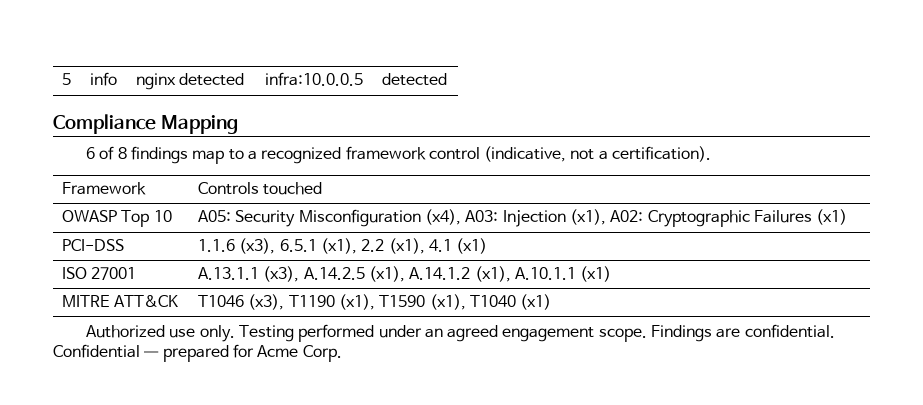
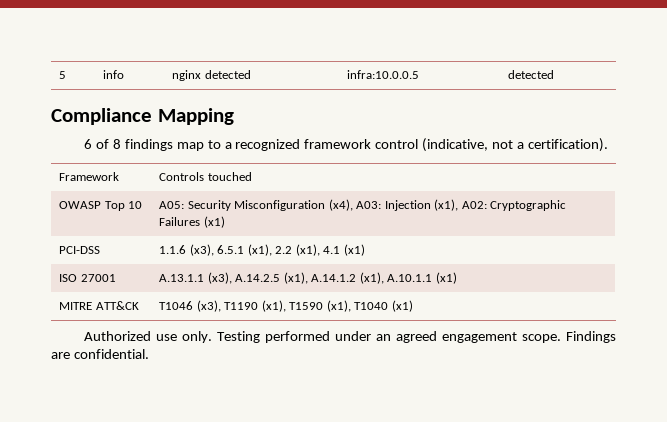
- Confidential — prepared for Acme Corp.

